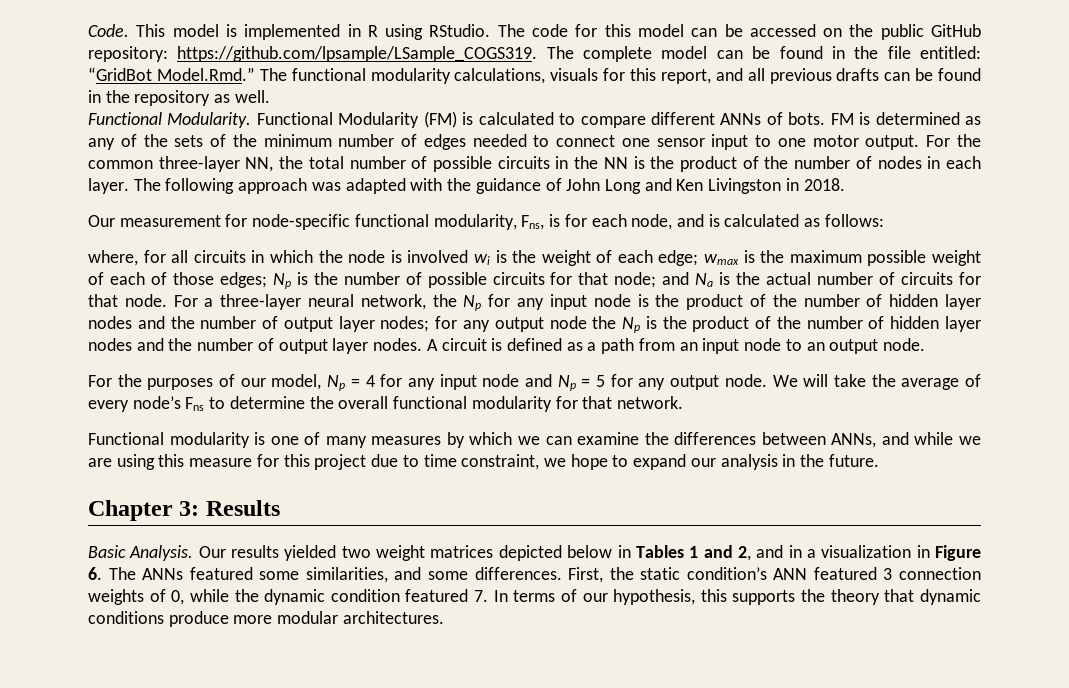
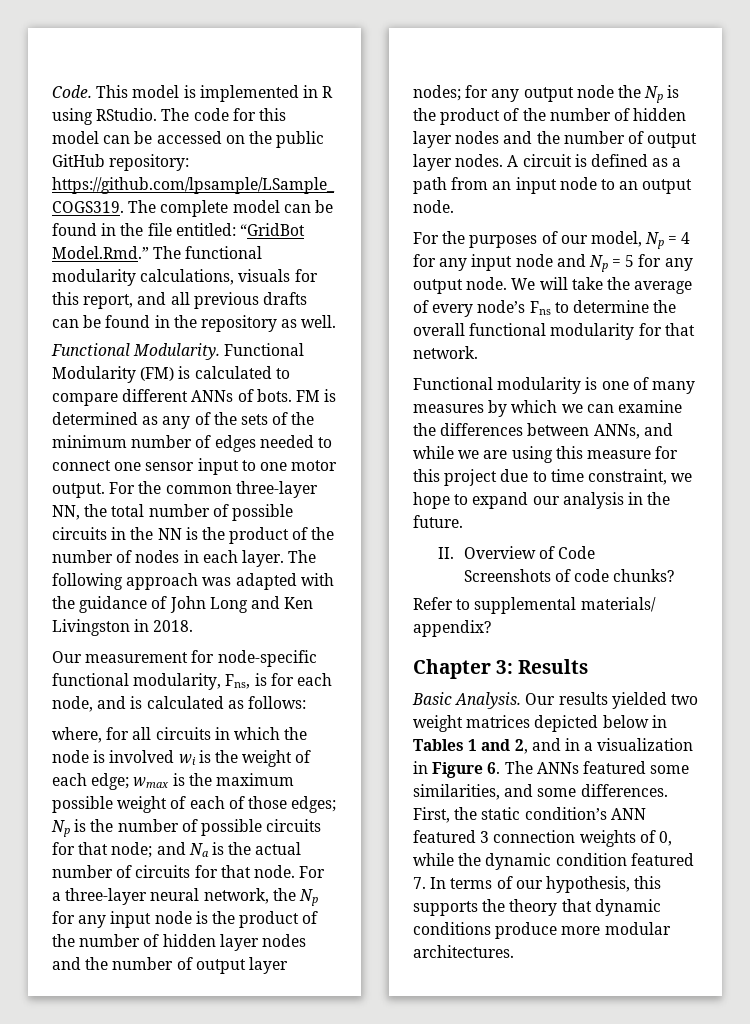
+ II. Overview of Code
+ Screenshots of code chunks?
+ Refer to supplemental materials/ appendix?

